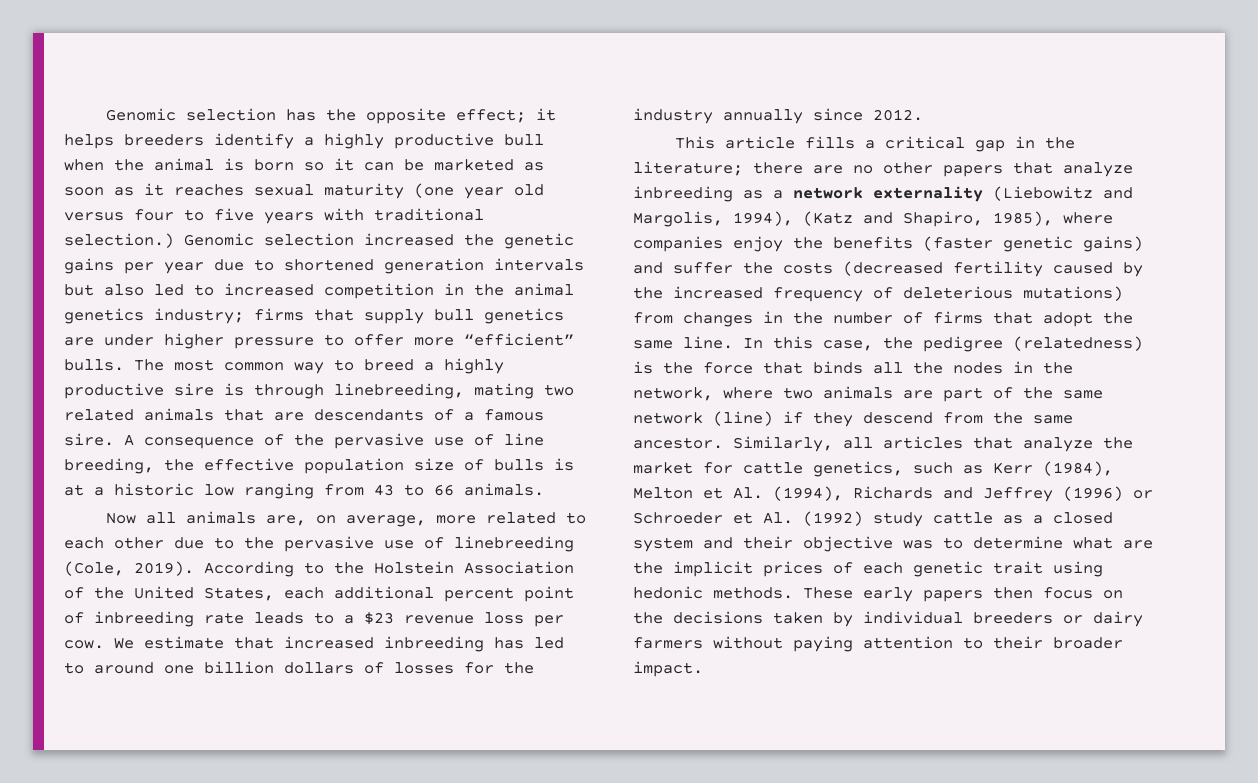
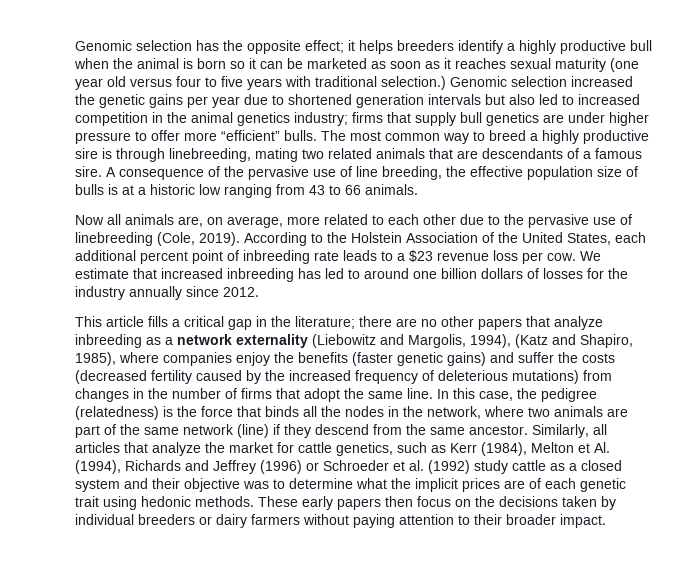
- Similarly, all articles that analyze the market for cattle genetics, such as Kerr (1984), Melton et Al. (1994), Richards and Jeffrey (1996) or Schroeder et Al. (1992) study cattle as a closed system and their objective was to determine what are the implicit prices of each genetic trait using hedonic methods.
+ Similarly, all articles that analyze the market for cattle genetics, such as Kerr (1984), Melton et Al. (1994), Richards and Jeffrey (1996) or Schroeder et al. (1992) study cattle as a closed system and their objective was to determine what the implicit prices are of each genetic trait using hedonic methods.

